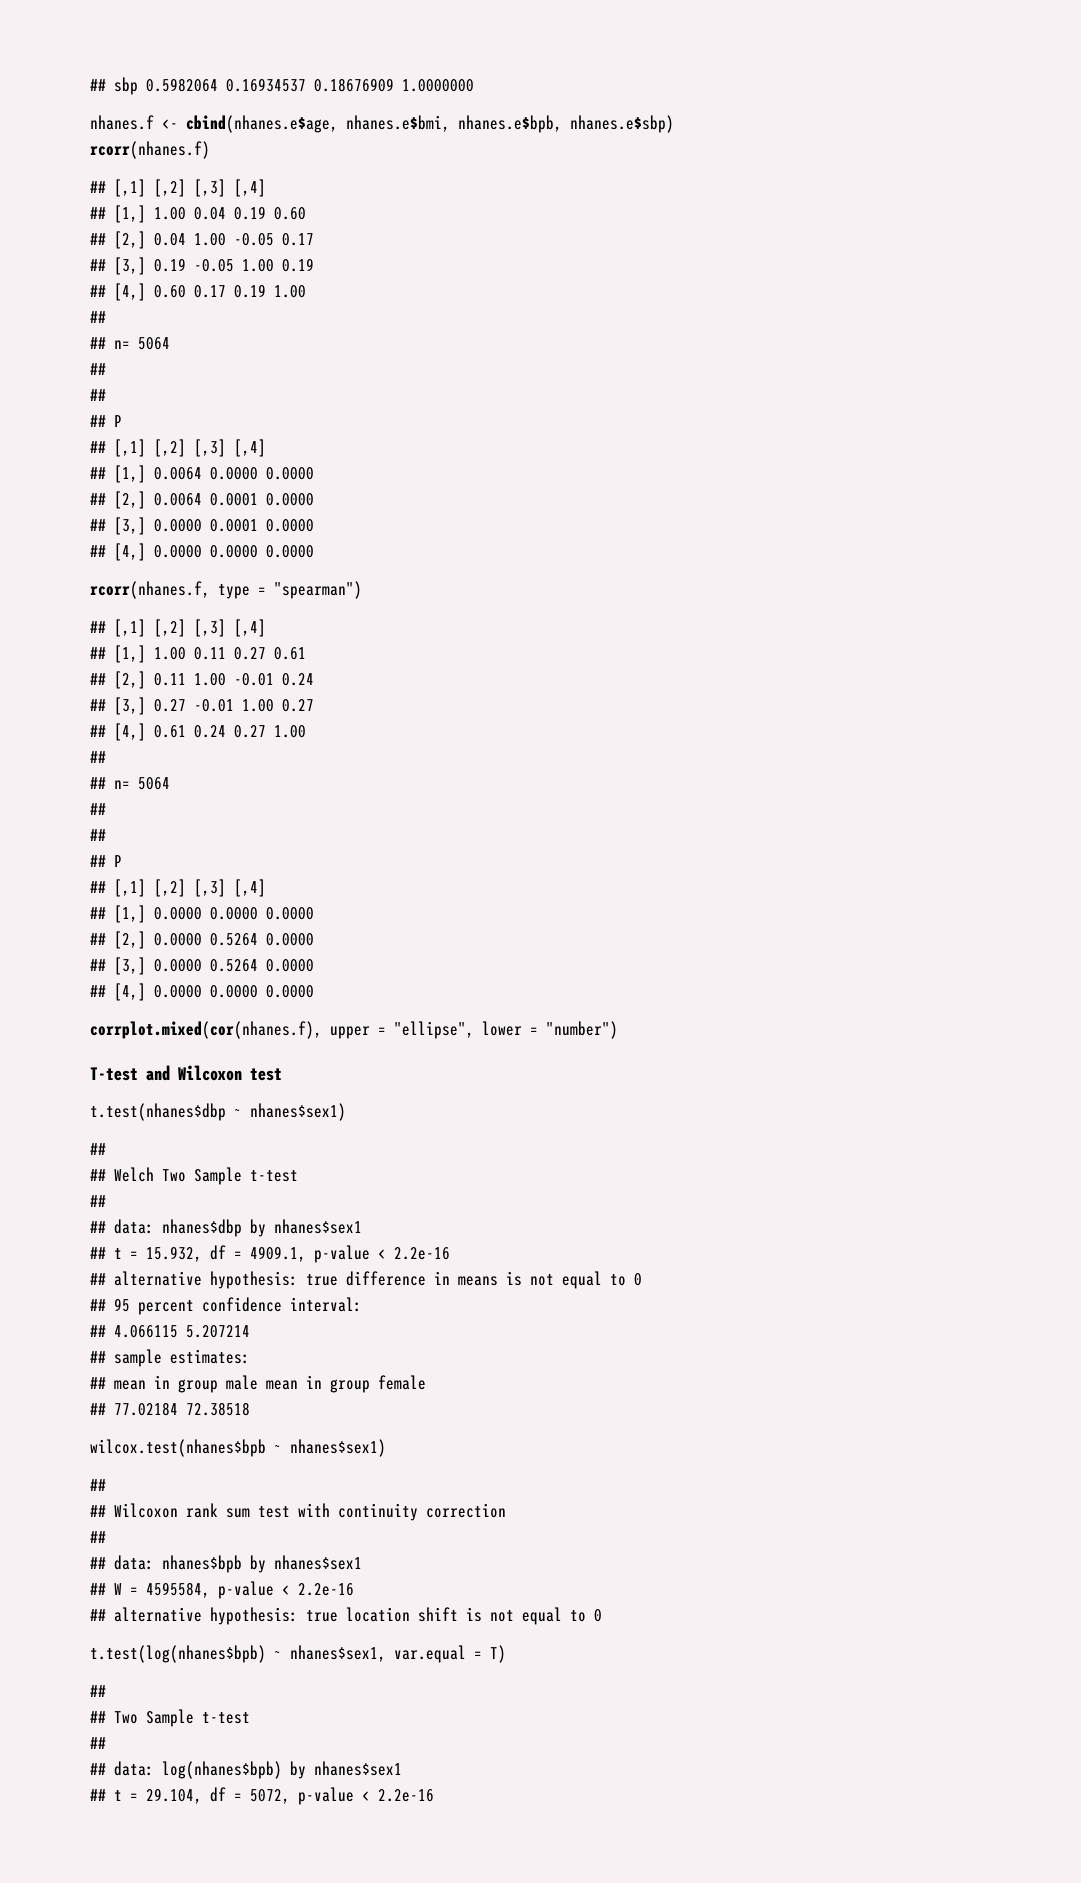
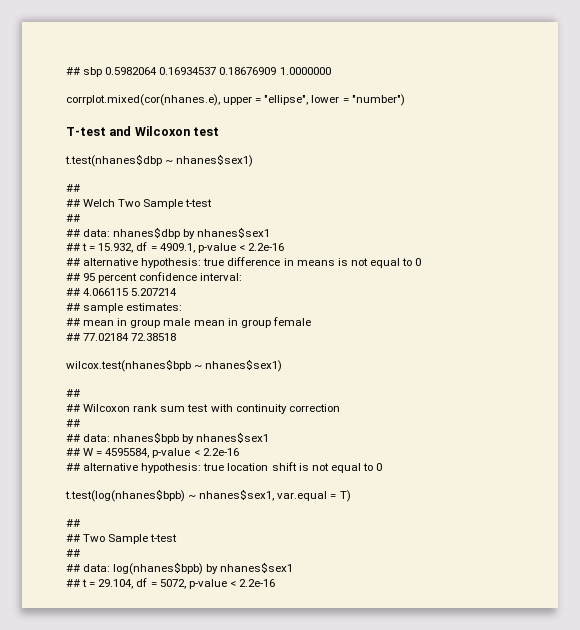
- nhanes.f <- cbind(nhanes.e$age, nhanes.e$bmi, nhanes.e$bpb, nhanes.e$sbp)
- rcorr(nhanes.f)
- ## [,1] [,2] [,3] [,4]
- ## [1,] 1.00 0.04 0.19 0.60
- ## [2,] 0.04 1.00 -0.05 0.17
- ## [3,] 0.19 -0.05 1.00 0.19
- ## [4,] 0.60 0.17 0.19 1.00
- ##
- ## n= 5064
- ##
- ##
- ## P
- ## [,1] [,2] [,3] [,4]
- ## [1,] 0.0064 0.0000 0.0000
- ## [2,] 0.0064 0.0001 0.0000
- ## [3,] 0.0000 0.0001 0.0000
- ## [4,] 0.0000 0.0000 0.0000
- rcorr(nhanes.f, type = "spearman")
- ## [,1] [,2] [,3] [,4]
- ## [1,] 1.00 0.11 0.27 0.61
- ## [2,] 0.11 1.00 -0.01 0.24
- ## [3,] 0.27 -0.01 1.00 0.27
- ## [4,] 0.61 0.24 0.27 1.00
- ##
- ## n= 5064
- ##
- ##
- ## P
- ## [,1] [,2] [,3] [,4]
- ## [1,] 0.0000 0.0000 0.0000
- ## [2,] 0.0000 0.5264 0.0000
- ## [3,] 0.0000 0.5264 0.0000
- ## [4,] 0.0000 0.0000 0.0000
- corrplot.mixed(cor(nhanes.f), upper = "ellipse", lower = "number")
+ corrplot.mixed(cor(nhanes.e), upper = "ellipse", lower = "number")

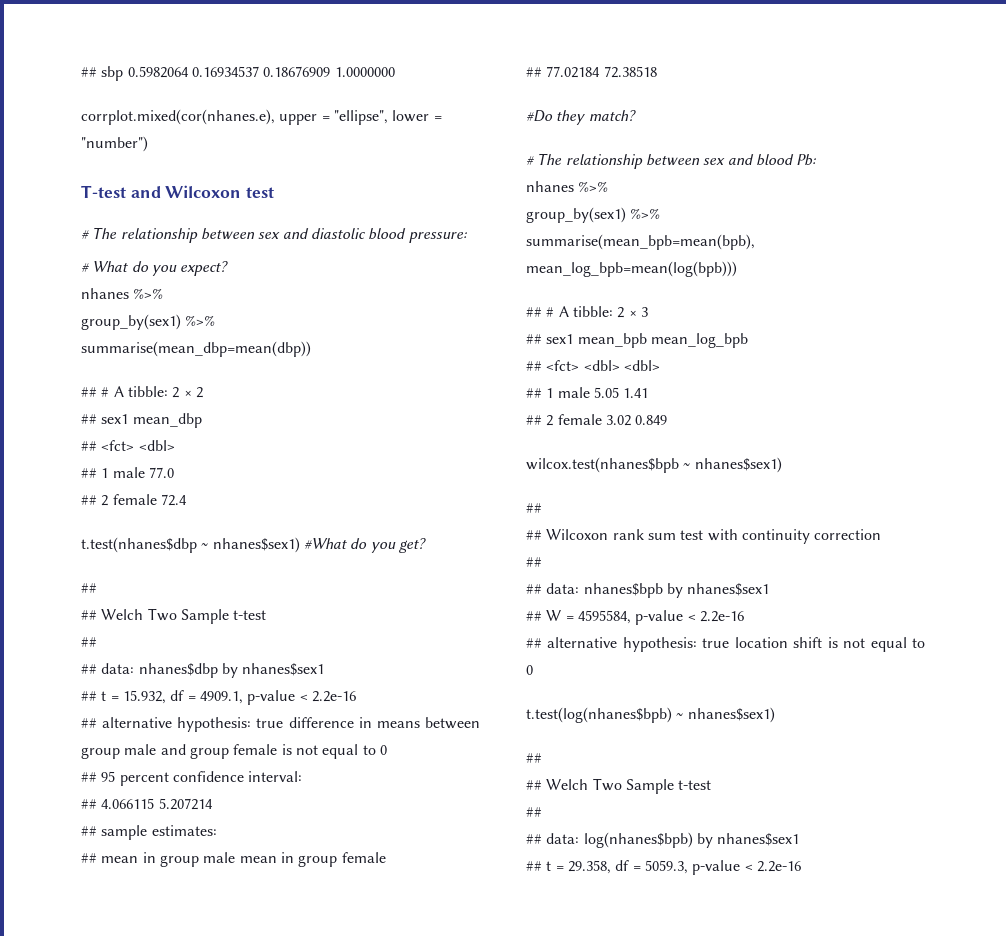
+ # The relationship between sex and diastolic blood pressure:
+ # What do you expect?
+ nhanes %>%
+ group_by(sex1) %>%
+ summarise(mean_dbp=mean(dbp))
+ ## # A tibble: 2 × 2
+ ## sex1 mean_dbp
+ ## <fct> <dbl>
+ ## 1 male 77.0
+ ## 2 female 72.4
- t.test(nhanes$dbp ~ nhanes$sex1)
+ t.test(nhanes$dbp ~ nhanes$sex1) #What do you get?
- ## alternative hypothesis: true difference in means is not equal to 0
+ ## alternative hypothesis: true difference in means between group male and group female is not equal to 0
+ #Do they match?
+ # The relationship between sex and blood Pb:
+ nhanes %>%
+ group_by(sex1) %>%
+ summarise(mean_bpb=mean(bpb), mean_log_bpb=mean(log(bpb)))
+ ## # A tibble: 2 × 3
+ ## sex1 mean_bpb mean_log_bpb
+ ## <fct> <dbl> <dbl>
+ ## 1 male 5.05 1.41
+ ## 2 female 3.02 0.849
- t.test(log(nhanes$bpb) ~ nhanes$sex1, var.equal = T)
+ t.test(log(nhanes$bpb) ~ nhanes$sex1)
  ##
- ## Two Sample t-test
+ ## Welch Two Sample t-test
- ## t = 29.104, df = 5072, p-value < 2.2e-16
+ ## t = 29.358, df = 5059.3, p-value < 2.2e-16

